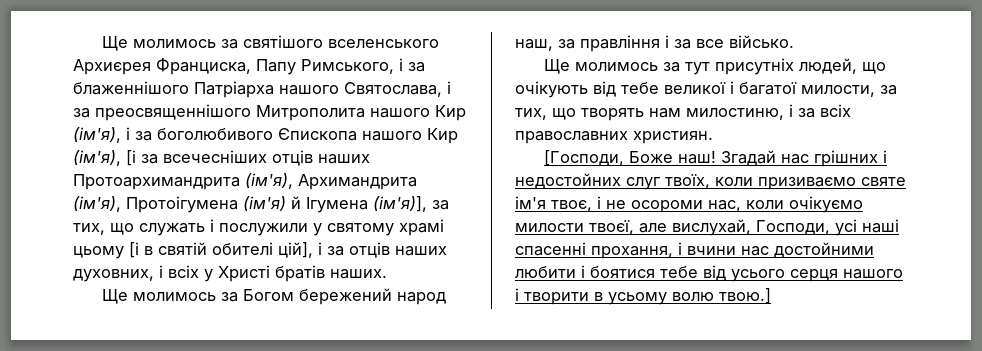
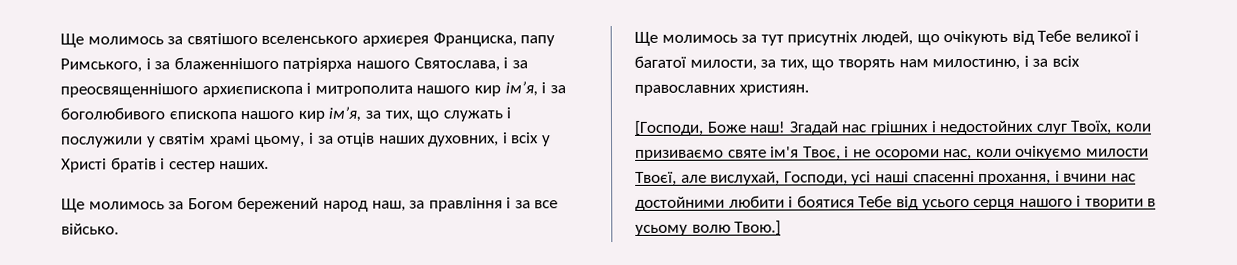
- Ще молимось за святішого вселенського Архиєрея Франциска, Папу Римського, і за блаженнішого Патріарха нашого Святослава, і за преосвященнішого Митрополита нашого Кир (ім'я), і за боголюбивого Єпископа нашого Кир (ім'я), [і за всечесніших отців наших Протоархимандрита (ім'я), Архимандрита (ім'я), Протоігумена (ім'я) й Ігумена (ім'я)], за тих, що служать і послужили у святому храмі цьому [і в святій обителі цій], і за отців наших духовних, і всіх у Христі братів наших.
+ Ще молимось за святішого вселенського архиєрея Франциска, папу Римського, і за блаженнішого патріярха нашого Святослава, і за преосвященнішого архиєпископа і митрополита нашого кир ім’я, і за боголюбивого єпископа нашого кир ім’я, за тих, що служать і послужили у святім храмі цьому, і за отців наших духовних, і всіх у Христі братів і сестер наших.
- Ще молимось за тут присутніх людей, що очікують від тебе великої і багатої милости, за тих, що творять нам милостиню, і за всіх православних християн.
+ Ще молимось за тут присутніх людей, що очікують від Тебе великої і багатої милости, за тих, що творять нам милостиню, і за всіх православних християн.
- Згадай нас грішних і недостойних слуг твоїх, коли призиваємо святе ім'я твоє, і не осороми нас, коли очікуємо милости твоєї, але вислухай, Господи, усі наші спасенні прохання, і вчини нас достойними любити і боятися тебе від усього серця нашого і творити в усьому волю твою.]
+ Згадай нас грішних і недостойних слуг Твоїх, коли призиваємо святе ім'я Твоє, і не осороми нас, коли очікуємо милости Твоєї, але вислухай, Господи, усі наші спасенні прохання, і вчини нас достойними любити і боятися Тебе від усього серця нашого і творити в усьому волю Твою.]

